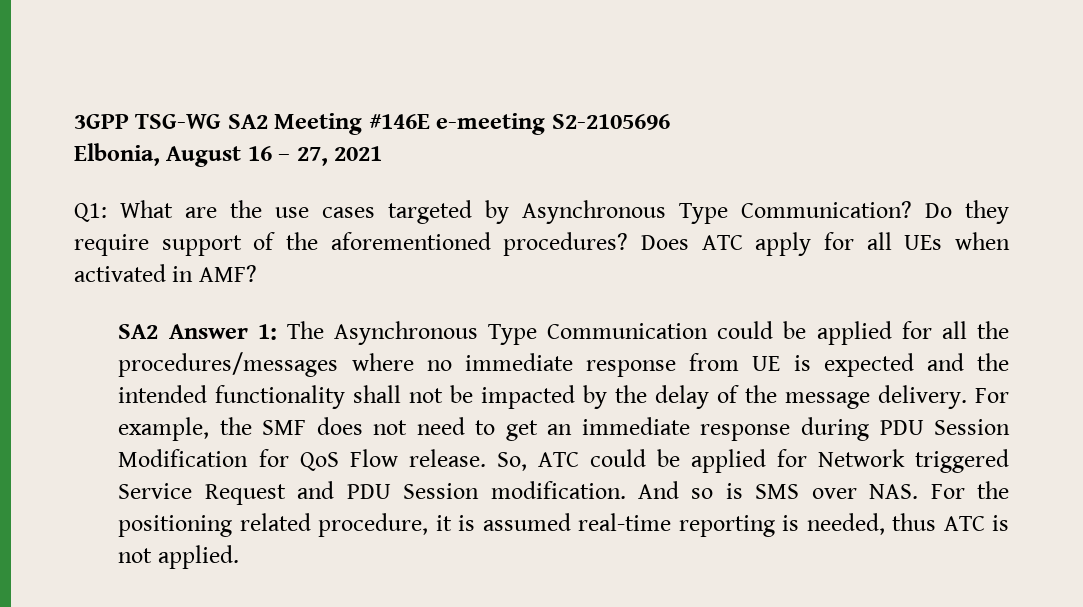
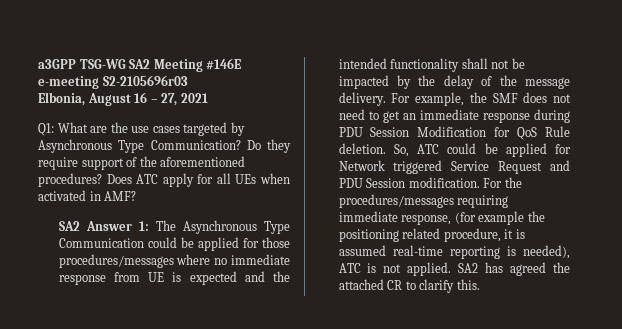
- 3GPP TSG-WG SA2 Meeting #146E e-meeting S2-2105696
+ a3GPP TSG-WG SA2 Meeting #146E e-meeting S2-2105696r03
- SA2 Answer 1: The Asynchronous Type Communication could be applied for all the procedures/messages where no immediate response from UE is expected and the intended functionality shall not be impacted by the delay of the message delivery.
+ SA2 Answer 1: The Asynchronous Type Communication could be applied for those procedures/messages where no immediate response from UE is expected and the intended functionality shall not be impacted by the delay of the message delivery.
- For example, the SMF does not need to get an immediate response during PDU Session Modification for QoS Flow release.
+ For example, the SMF does not need to get an immediate response during PDU Session Modification for QoS Rule deletion.
- And so is SMS over NAS. For the positioning related procedure, it is assumed real-time reporting is needed, thus ATC is not applied.
+ For the procedures/messages requiring immediate response, (for example the positioning related procedure, it is assumed real-time reporting is needed), ATC is not applied.
+ SA2 has agreed the attached CR to clarify this.

